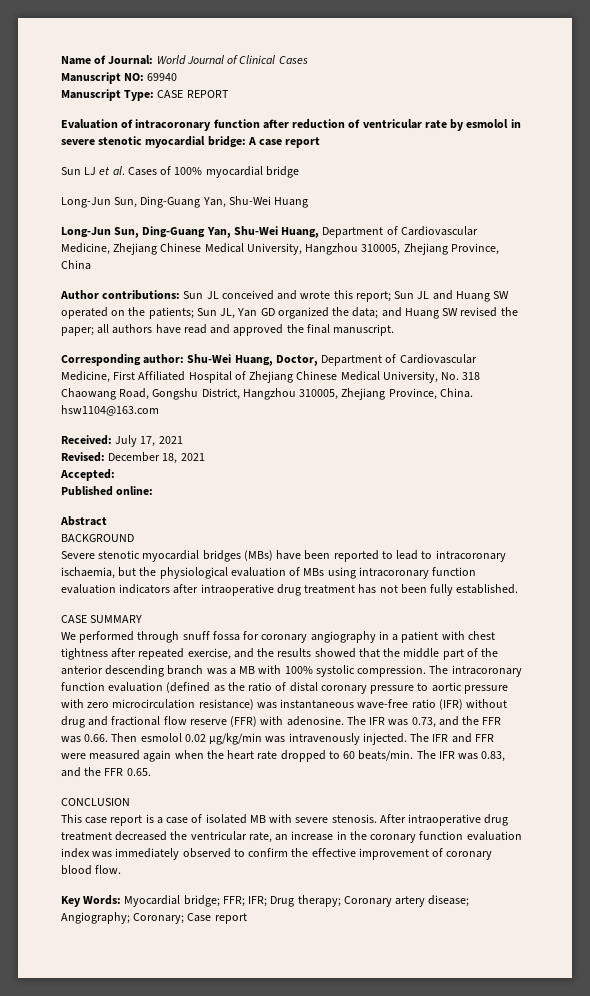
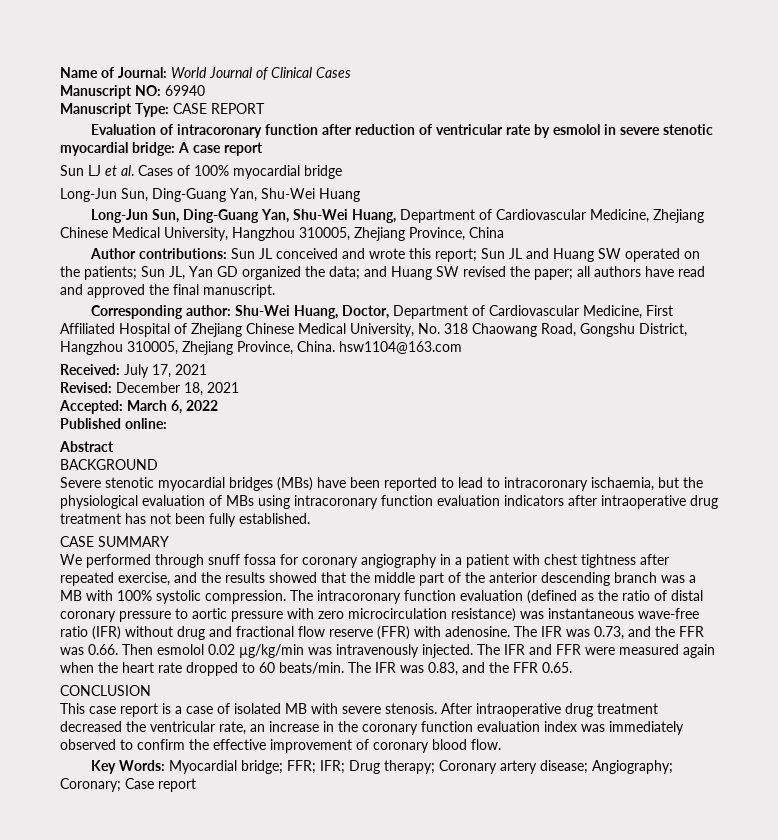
- Accepted:
+ Accepted: March 6, 2022

